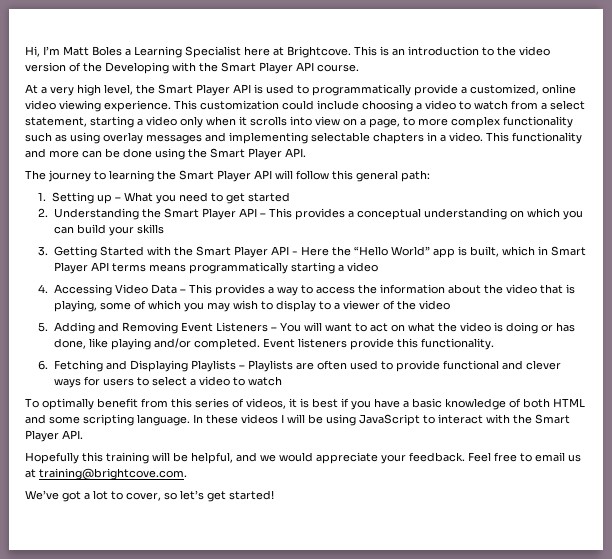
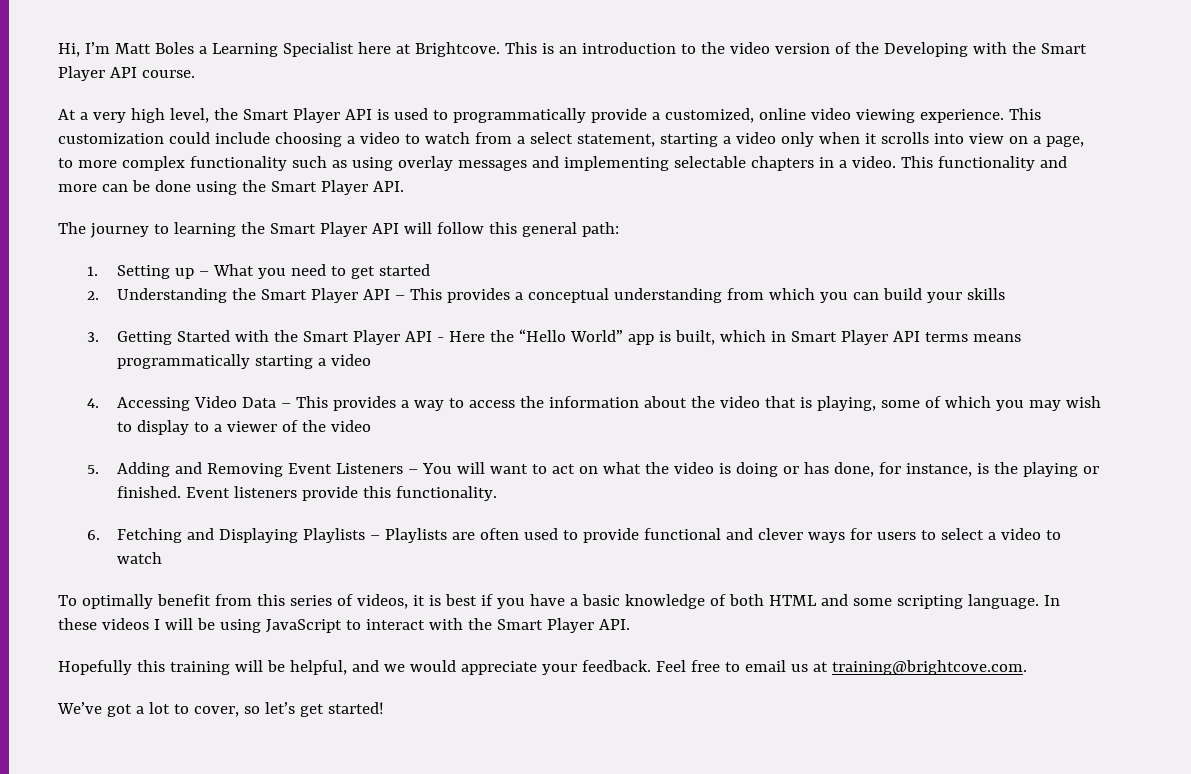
- 2. Understanding the Smart Player API – This provides a conceptual understanding on which you can build your skills
+ 2. Understanding the Smart Player API – This provides a conceptual understanding from which you can build your skills
- 5. Adding and Removing Event Listeners – You will want to act on what the video is doing or has done, like playing and/or completed.
+ 5. Adding and Removing Event Listeners – You will want to act on what the video is doing or has done, for instance, is the playing or finished.

